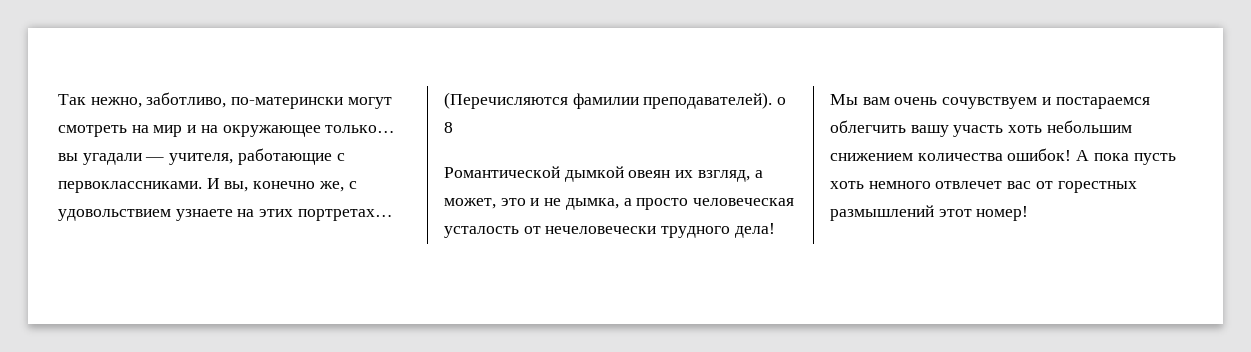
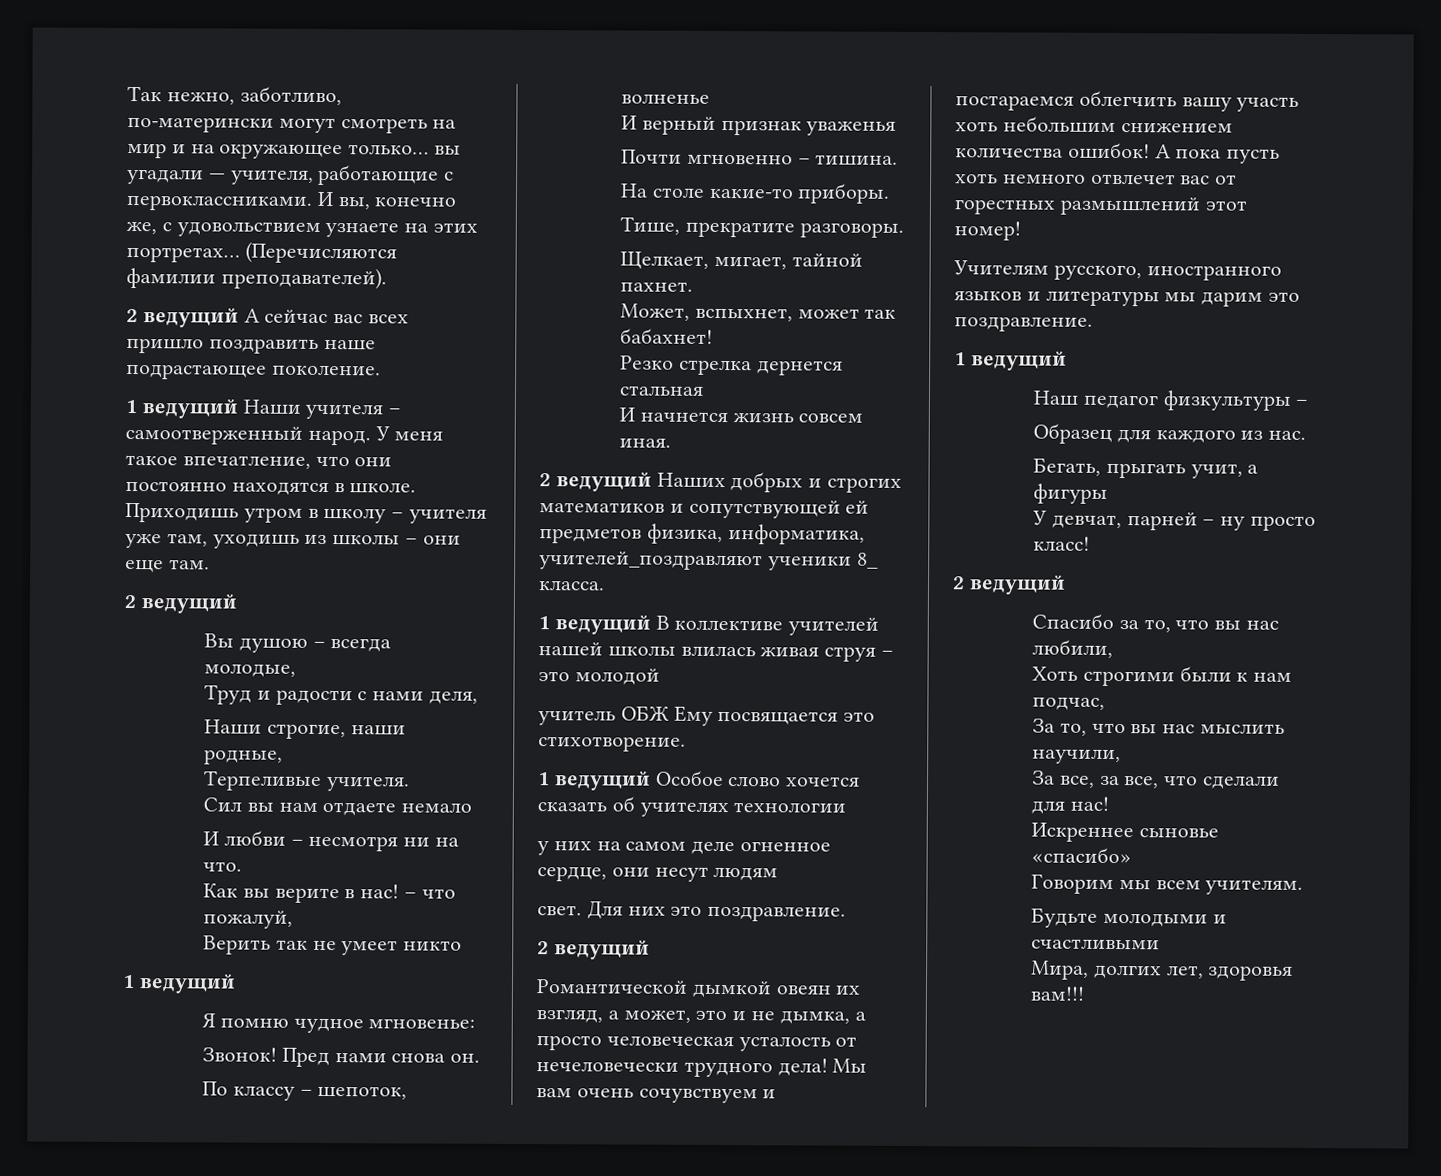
- (Перечисляются фамилии преподавателей). о 8
+ (Перечисляются фамилии преподавателей).
+ 2 ведущий А сейчас вас всех пришло поздравить наше подрастающее поколение.
+ 1 ведущий Наши учителя – самоотверженный народ. У меня такое впечатление, что они постоянно находятся в школе. Приходишь утром в школу – учителя уже там, уходишь из школы – они еще там.
+ 2 ведущий
+ Вы душою – всегда молодые,
+ Труд и радости с нами деля,
+ Наши строгие, наши родные,
+ Терпеливые учителя.
+ Сил вы нам отдаете немало
+ И любви – несмотря ни на что.
+ Как вы верите в нас! – что пожалуй,
+ Верить так не умеет никто
+ 1 ведущий
+ Я помню чудное мгновенье:
+ Звонок! Пред нами снова он.
+ По классу – шепоток, волненье
+ И верный признак уваженья
+ Почти мгновенно – тишина.
+ На столе какие-то приборы.
+ Тише, прекратите разговоры.
+ Щелкает, мигает, тайной пахнет.
+ Может, вспыхнет, может так бабахнет!
+ Резко стрелка дернется стальная
+ И начнется жизнь совсем иная.
+ 2 ведущий Наших добрых и строгих математиков и сопутствующей ей предметов физика, информатика, учителей_поздравляют ученики 8_ класса.
+ 1 ведущий В коллективе учителей нашей школы влилась живая струя – это молодой
+ учитель ОБЖ Ему посвящается это стихотворение.
+ 1 ведущий Особое слово хочется сказать об учителях технологии
+ у них на самом деле огненное сердце, они несут людям
+ свет. Для них это поздравление.
+ 2 ведущий
+ Учителям русского, иностранного языков и литературы мы дарим это поздравление.
+ 1 ведущий
+ Наш педагог физкультуры –
+ Образец для каждого из нас.
+ Бегать, прыгать учит, а фигуры
+ У девчат, парней – ну просто класс!
+ 2 ведущий
+ Спасибо за то, что вы нас любили,
+ Хоть строгими были к нам подчас,
+ За то, что вы нас мыслить научили,
+ За все, за все, что сделали для нас!
+ Искреннее сыновье «спасибо»
+ Говорим мы всем учителям.
+ Будьте молодыми и счастливыми
+ Мира, долгих лет, здоровья вам!!!

